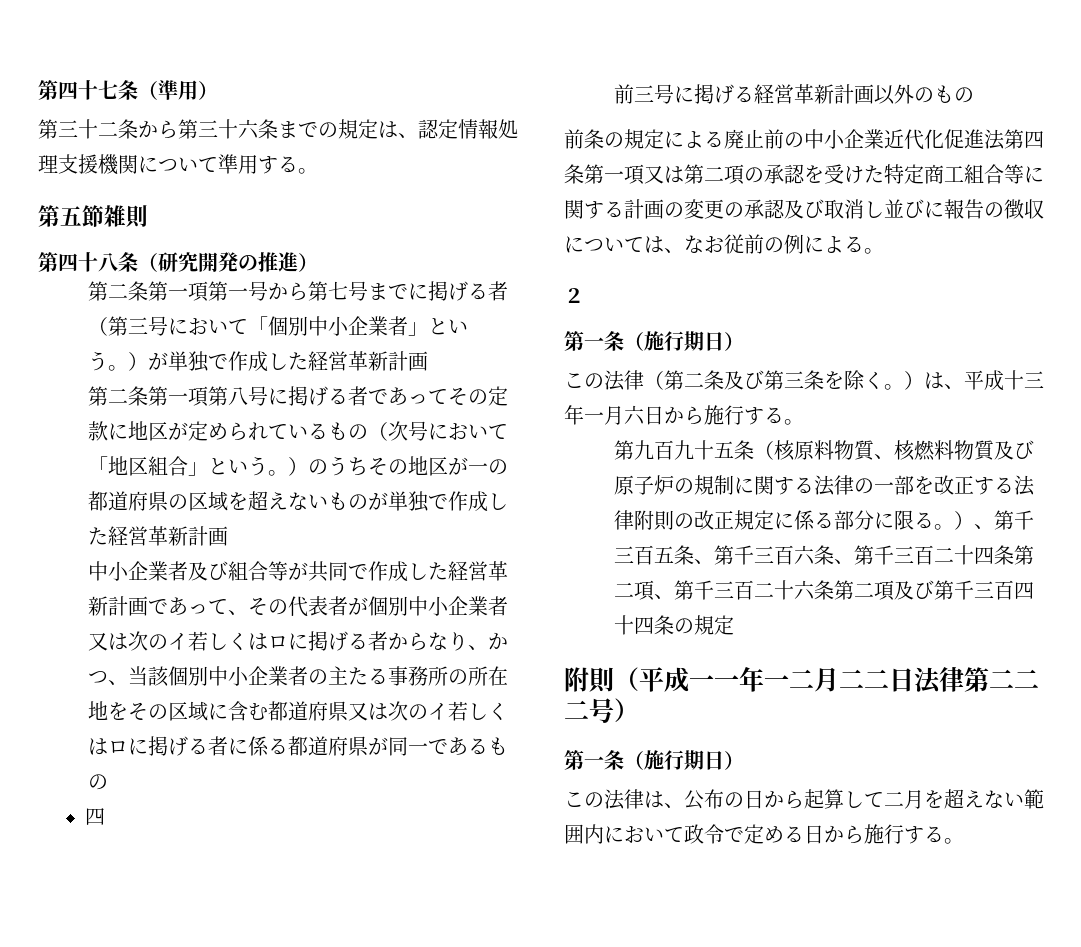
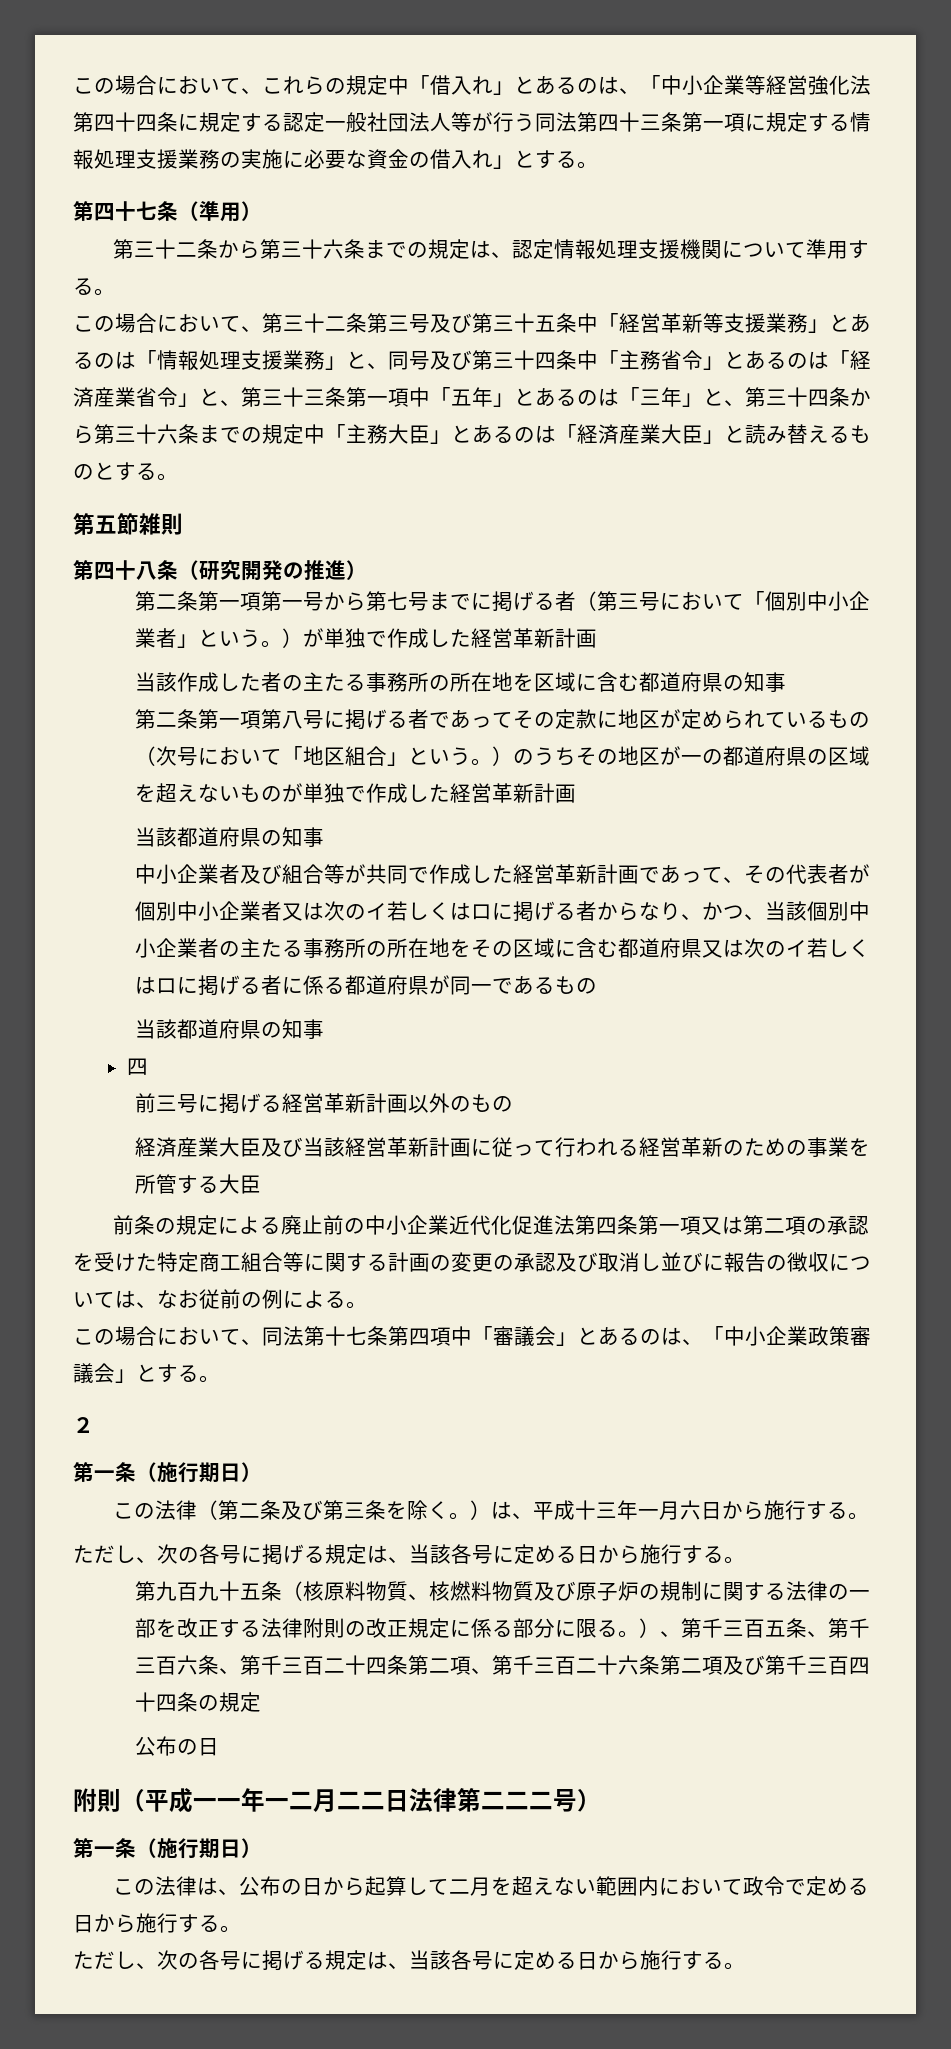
+ この場合において、これらの規定中「借入れ」とあるのは、「中小企業等経営強化法第四十四条に規定する認定一般社団法人等が行う同法第四十三条第一項に規定する情報処理支援業務の実施に必要な資金の借入れ」とする。
+ この場合において、第三十二条第三号及び第三十五条中「経営革新等支援業務」とあるのは「情報処理支援業務」と、同号及び第三十四条中「主務省令」とあるのは「経済産業省令」と、第三十三条第一項中「五年」とあるのは「三年」と、第三十四条から第三十六条までの規定中「主務大臣」とあるのは「経済産業大臣」と読み替えるものとする。
+ 当該作成した者の主たる事務所の所在地を区域に含む都道府県の知事
  第二条第一項第八号に掲げる者であってその定款に地区が定められているもの（次号において「地区組合」という。）のうちその地区が一の都道府県の区域を超えないものが単独で作成した経営革新計画
+ 当該都道府県の知事
  中小企業者及び組合等が共同で作成した経営革新計画であって、その代表者が個別中小企業者又は次のイ若しくはロに掲げる者からなり、かつ、当該個別中小企業者の主たる事務所の所在地をその区域に含む都道府県又は次のイ若しくはロに掲げる者に係る都道府県が同一であるもの
+ 当該都道府県の知事
+ 経済産業大臣及び当該経営革新計画に従って行われる経営革新のための事業を所管する大臣
+ この場合において、同法第十七条第四項中「審議会」とあるのは、「中小企業政策審議会」とする。
  この法律（第二条及び第三条を除く。）は、平成十三年一月六日から施行する。
+ ただし、次の各号に掲げる規定は、当該各号に定める日から施行する。
  第九百九十五条（核原料物質、核燃料物質及び原子炉の規制に関する法律の一部を改正する法律附則の改正規定に係る部分に限る。）、第千三百五条、第千三百六条、第千三百二十四条第二項、第千三百二十六条第二項及び第千三百四十四条の規定
+ 公布の日
  この法律は、公布の日から起算して二月を超えない範囲内において政令で定める日から施行する。
+ ただし、次の各号に掲げる規定は、当該各号に定める日から施行する。

